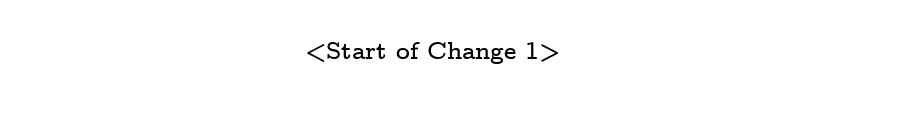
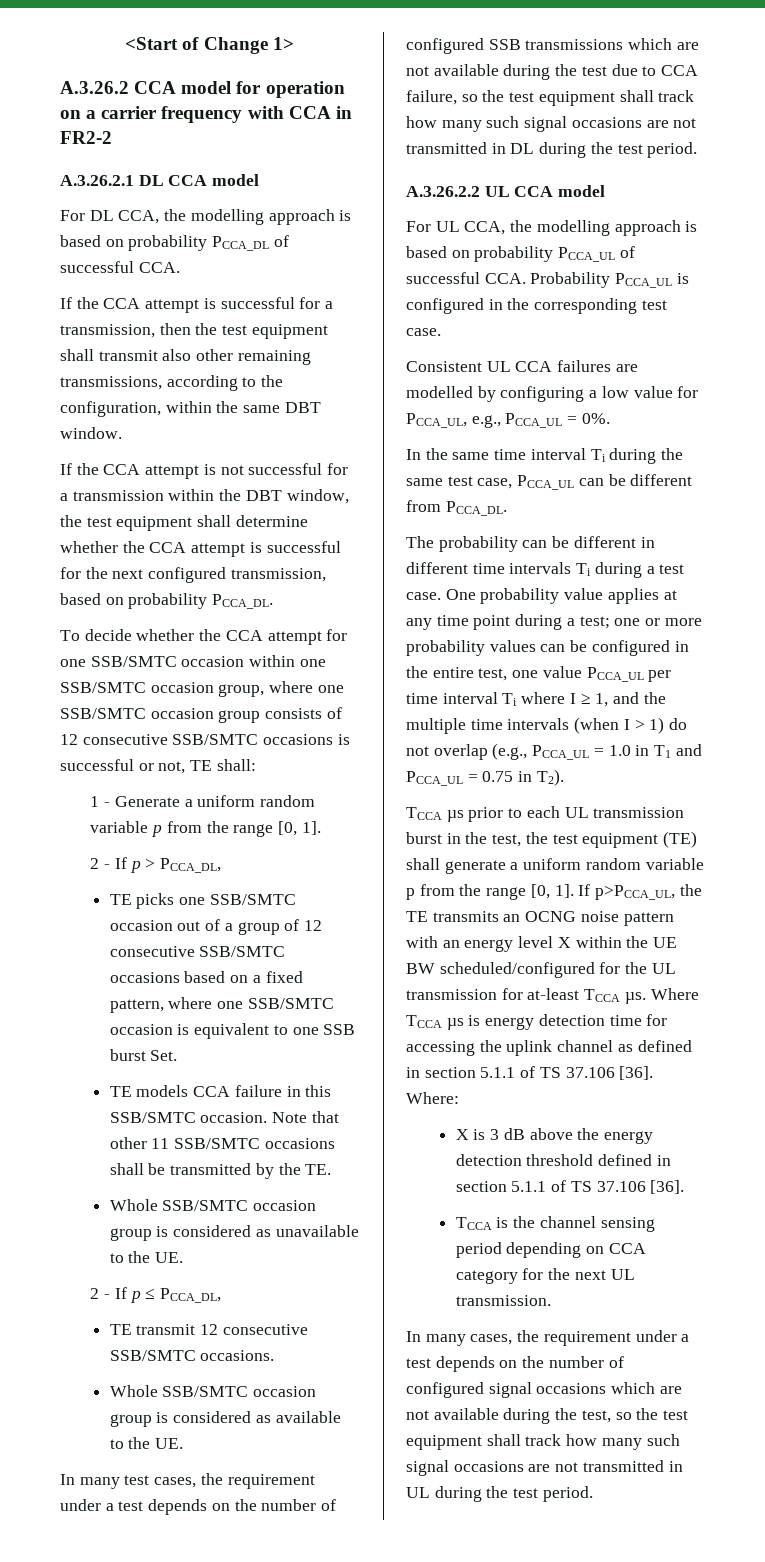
+ A.3.26.2 CCA model for operation on a carrier frequency with CCA in FR2-2
+ A.3.26.2.1 DL CCA model
+ For DL CCA, the modelling approach is based on probability PCCA_DL of successful CCA.
+ If the CCA attempt is successful for a transmission, then the test equipment shall transmit also other remaining transmissions, according to the configuration, within the same DBT window.
+ If the CCA attempt is not successful for a transmission within the DBT window, the test equipment shall determine whether the CCA attempt is successful for the next configured transmission, based on probability PCCA_DL.
+ To decide whether the CCA attempt for one SSB/SMTC occasion within one SSB/SMTC occasion group, where one SSB/SMTC occasion group consists of 12 consecutive SSB/SMTC occasions is successful or not, TE shall:
+ 1 - Generate a uniform random variable p from the range [0, 1].
+ 2 - If p > PCCA_DL,
+ TE picks one SSB/SMTC occasion out of a group of 12 consecutive SSB/SMTC occasions based on a fixed pattern, where one SSB/SMTC occasion is equivalent to one SSB burst Set.
+ TE models CCA failure in this SSB/SMTC occasion. Note that other 11 SSB/SMTC occasions shall be transmitted by the TE.
+ Whole SSB/SMTC occasion group is considered as unavailable to the UE.
+ 2 - If p ≤ PCCA_DL,
+ TE transmit 12 consecutive SSB/SMTC occasions.
+ Whole SSB/SMTC occasion group is considered as available to the UE.
+ In many test cases, the requirement under a test depends on the number of configured SSB transmissions which are not available during the test due to CCA failure, so the test equipment shall track how many such signal occasions are not transmitted in DL during the test period.
+ A.3.26.2.2 UL CCA model
+ For UL CCA, the modelling approach is based on probability PCCA_UL of successful CCA. Probability PCCA_UL is configured in the corresponding test case.
+ Consistent UL CCA failures are modelled by configuring a low value for PCCA_UL, e.g., PCCA_UL = 0%.
+ In the same time interval Ti during the same test case, PCCA_UL can be different from PCCA_DL.
+ The probability can be different in different time intervals Ti during a test case. One probability value applies at any time point during a test; one or more probability values can be configured in the entire test, one value PCCA_UL per time interval Ti where I ≥ 1, and the multiple time intervals (when I > 1) do not overlap (e.g., PCCA_UL = 1.0 in T1 and PCCA_UL = 0.75 in T2).
+ TCCA µs prior to each UL transmission burst in the test, the test equipment (TE) shall generate a uniform random variable p from the range [0, 1]. If p>PCCA_UL, the TE transmits an OCNG noise pattern with an energy level X within the UE BW scheduled/configured for the UL transmission for at-least TCCA µs. Where TCCA µs is energy detection time for accessing the uplink channel as defined in section 5.1.1 of TS 37.106 [36]. Where:
+ X is 3 dB above the energy detection threshold defined in section 5.1.1 of TS 37.106 [36].
+ TCCA is the channel sensing period depending on CCA category for the next UL transmission.
+ In many cases, the requirement under a test depends on the number of configured signal occasions which are not available during the test, so the test equipment shall track how many such signal occasions are not transmitted in UL during the test period.

